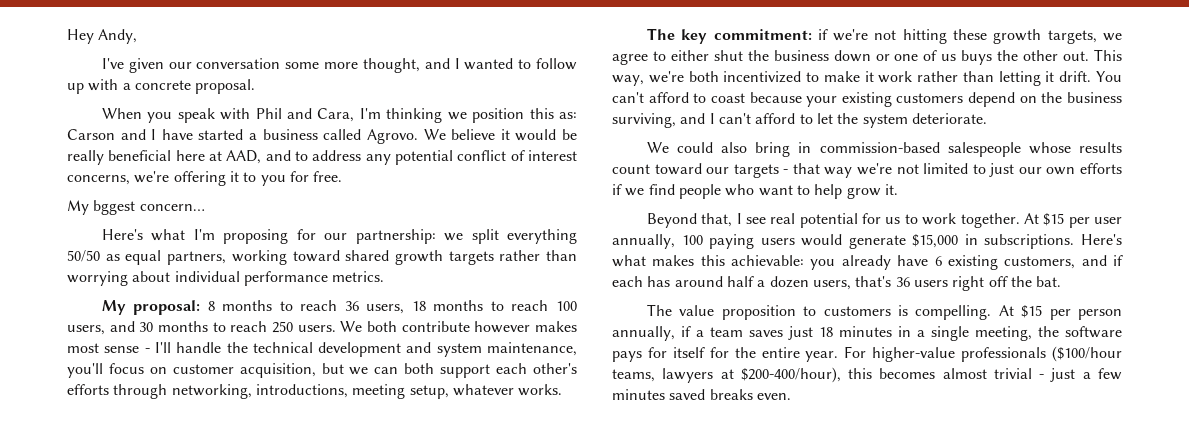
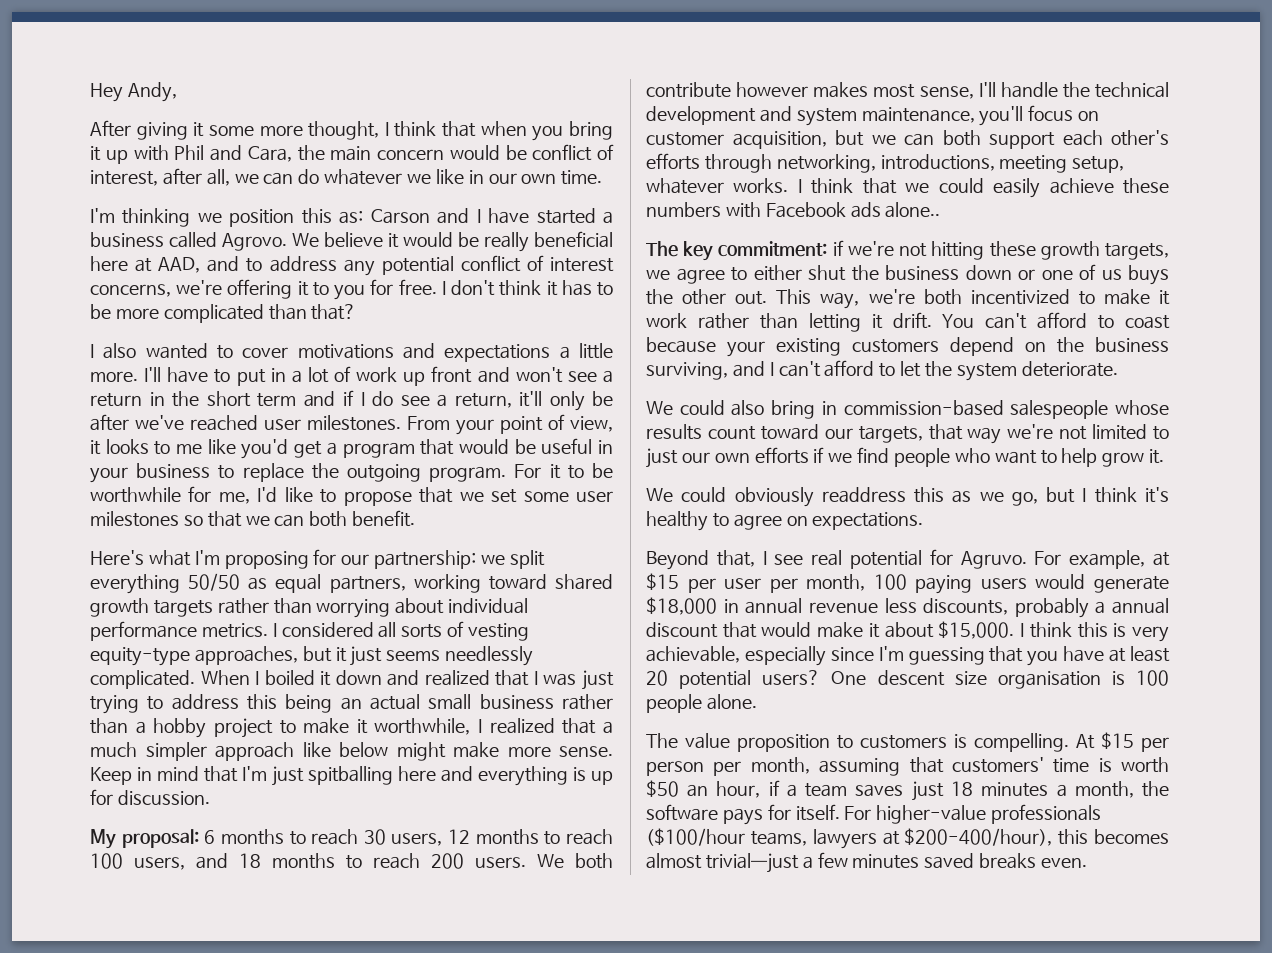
- I've given our conversation some more thought, and I wanted to follow up with a concrete proposal.
- When you speak with Phil and Cara, I'm thinking we position this as: Carson and I have started a business called Agrovo.
+ After giving it some more thought, I think that when you bring it up with Phil and Cara, the main concern would be conflict of interest, after all, we can do whatever we like in our own time.
+ I'm thinking we position this as: Carson and I have started a business called Agrovo.
- We believe it would be really beneficial here at AAD, and to address any potential conflict of interest concerns, we're offering it to you for free.
- My bggest concern…
+ We believe it would be really beneficial here at AAD, and to address any potential conflict of interest concerns, we're offering it to you for free. I don't think it has to be more complicated than that?
+ I also wanted to cover motivations and expectations a little more. I'll have to put in a lot of work up front and won't see a return in the short term and if I do see a return, it'll only be after we've reached user milestones. From your point of view, it looks to me like you'd get a program that would be useful in your business to replace the outgoing program. For it to be worthwhile for me, I'd like to propose that we set some user milestones so that we can both benefit.
+ I considered all sorts of vesting equity-type approaches, but it just seems needlessly complicated. When I boiled it down and realized that I was just trying to address this being an actual small business rather than a hobby project to make it worthwhile, I realized that a much simpler approach like below might make more sense. Keep in mind that I'm just spitballing here and everything is up for discussion.
- My proposal: 8 months to reach 36 users, 18 months to reach 100 users, and 30 months to reach 250 users.
+ My proposal: 6 months to reach 30 users, 12 months to reach 100 users, and 18 months to reach 200 users.
- We both contribute however makes most sense - I'll handle the technical development and system maintenance, you'll focus on customer acquisition, but we can both support each other's efforts through networking, introductions, meeting setup, whatever works.
+ We both contribute however makes most sense, I'll handle the technical development and system maintenance, you'll focus on customer acquisition, but we can both support each other's efforts through networking, introductions, meeting setup, whatever works. I think that we could easily achieve these numbers with Facebook ads alone..
- We could also bring in commission-based salespeople whose results count toward our targets - that way we're not limited to just our own efforts if we find people who want to help grow it.
+ We could also bring in commission-based salespeople whose results count toward our targets, that way we're not limited to just our own efforts if we find people who want to help grow it.
+ We could obviously readdress this as we go, but I think it's healthy to agree on expectations.
- Beyond that, I see real potential for us to work together. At $15 per user annually, 100 paying users would generate $15,000 in subscriptions. Here's what makes this achievable: you already have 6 existing customers, and if each has around half a dozen users, that's 36 users right off the bat.
+ Beyond that, I see real potential for Agruvo. For example, at $15 per user per month, 100 paying users would generate $18,000 in annual revenue less discounts, probably a annual discount that would make it about $15,000. I think this is very achievable, especially since I'm guessing that you have at least 20 potential users? One descent size organisation is 100 people alone.
- At $15 per person annually, if a team saves just 18 minutes in a single meeting, the software pays for itself for the entire year.
+ At $15 per person per month, assuming that customers' time is worth $50 an hour, if a team saves just 18 minutes a month, the software pays for itself.
- For higher-value professionals ($100/hour teams, lawyers at $200-400/hour), this becomes almost trivial - just a few minutes saved breaks even.
+ For higher-value professionals ($100/hour teams, lawyers at $200-400/hour), this becomes almost trivial—just a few minutes saved breaks even.

